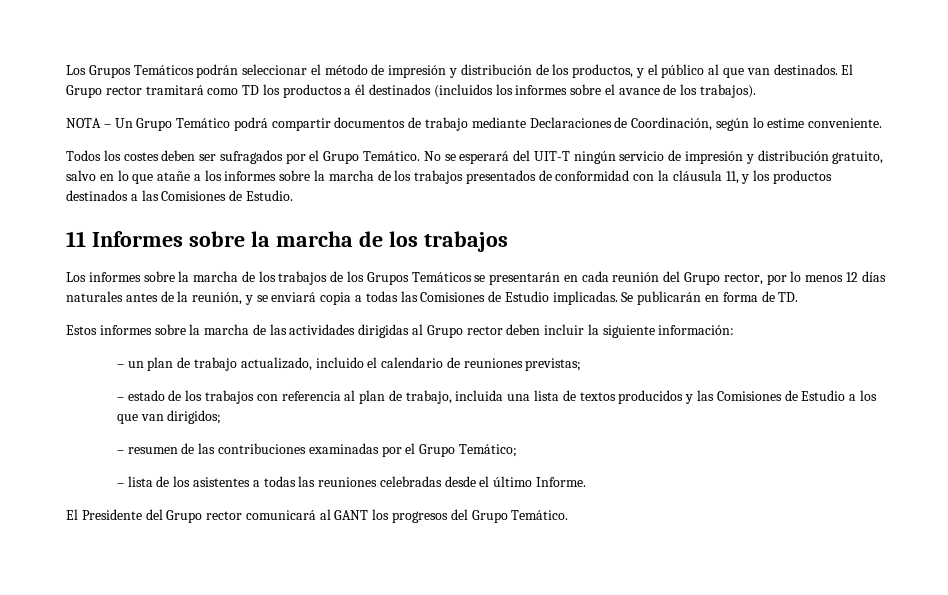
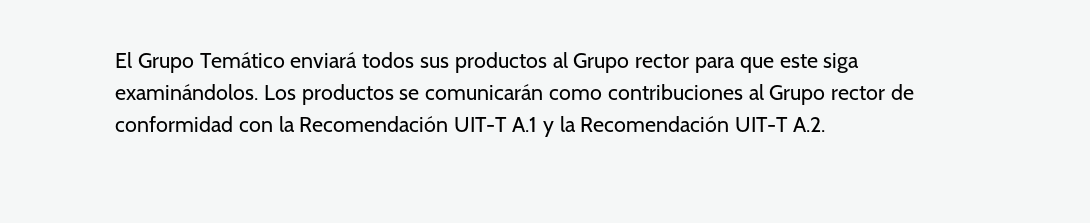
- Los Grupos Temáticos podrán seleccionar el método de impresión y distribución de los productos, y el público al que van destinados. El Grupo rector tramitará como TD los productos a él destinados (incluidos los informes sobre el avance de los trabajos).
- NOTA – Un Grupo Temático podrá compartir documentos de trabajo mediante Declaraciones de Coordinación, según lo estime conveniente.
- Todos los costes deben ser sufragados por el Grupo Temático. No se esperará del UIT-T ningún servicio de impresión y distribución gratuito, salvo en lo que atañe a los informes sobre la marcha de los trabajos presentados de conformidad con la cláusula 11, y los productos destinados a las Comisiones de Estudio.
- 11 Informes sobre la marcha de los trabajos
- Los informes sobre la marcha de los trabajos de los Grupos Temáticos se presentarán en cada reunión del Grupo rector, por lo menos 12 días naturales antes de la reunión, y se enviará copia a todas las Comisiones de Estudio implicadas. Se publicarán en forma de TD.
- Estos informes sobre la marcha de las actividades dirigidas al Grupo rector deben incluir la siguiente información:
- – un plan de trabajo actualizado, incluido el calendario de reuniones previstas;
- – estado de los trabajos con referencia al plan de trabajo, incluida una lista de textos producidos y las Comisiones de Estudio a los que van dirigidos;
- – resumen de las contribuciones examinadas por el Grupo Temático;
- – lista de los asistentes a todas las reuniones celebradas desde el último Informe.
- El Presidente del Grupo rector comunicará al GANT los progresos del Grupo Temático.
+ El Grupo Temático enviará todos sus productos al Grupo rector para que este siga examinándolos. Los productos se comunicarán como contribuciones al Grupo rector de conformidad con la Recomendación UIT-T A.1 y la Recomendación UIT-T A.2.

